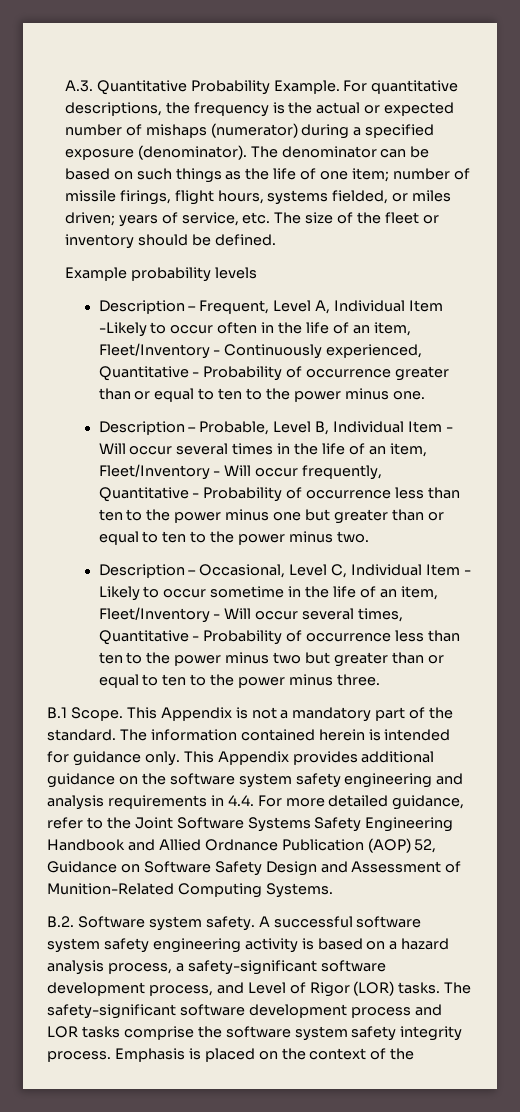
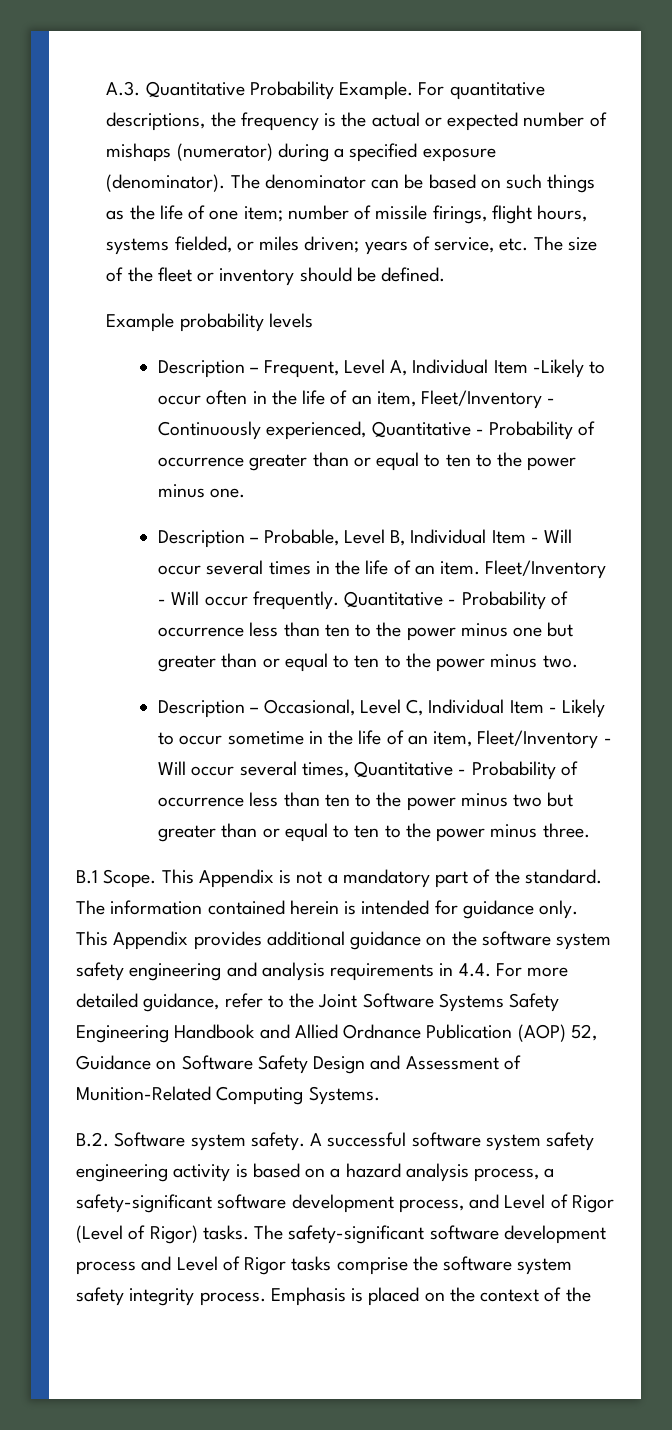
- Description – Probable, Level B, Individual Item - Will occur several times in the life of an item, Fleet/Inventory - Will occur frequently, Quantitative - Probability of occurrence less than ten to the power minus one but greater than or equal to ten to the power minus two.
+ Description – Probable, Level B, Individual Item - Will occur several times in the life of an item. Fleet/Inventory - Will occur frequently. Quantitative - Probability of occurrence less than ten to the power minus one but greater than or equal to ten to the power minus two.
- A successful software system safety engineering activity is based on a hazard analysis process, a safety-significant software development process, and Level of Rigor (LOR) tasks.
+ A successful software system safety engineering activity is based on a hazard analysis process, a safety-significant software development process, and Level of Rigor (Level of Rigor) tasks.
- The safety-significant software development process and LOR tasks comprise the software system safety integrity process.
+ The safety-significant software development process and Level of Rigor tasks comprise the software system safety integrity process.

